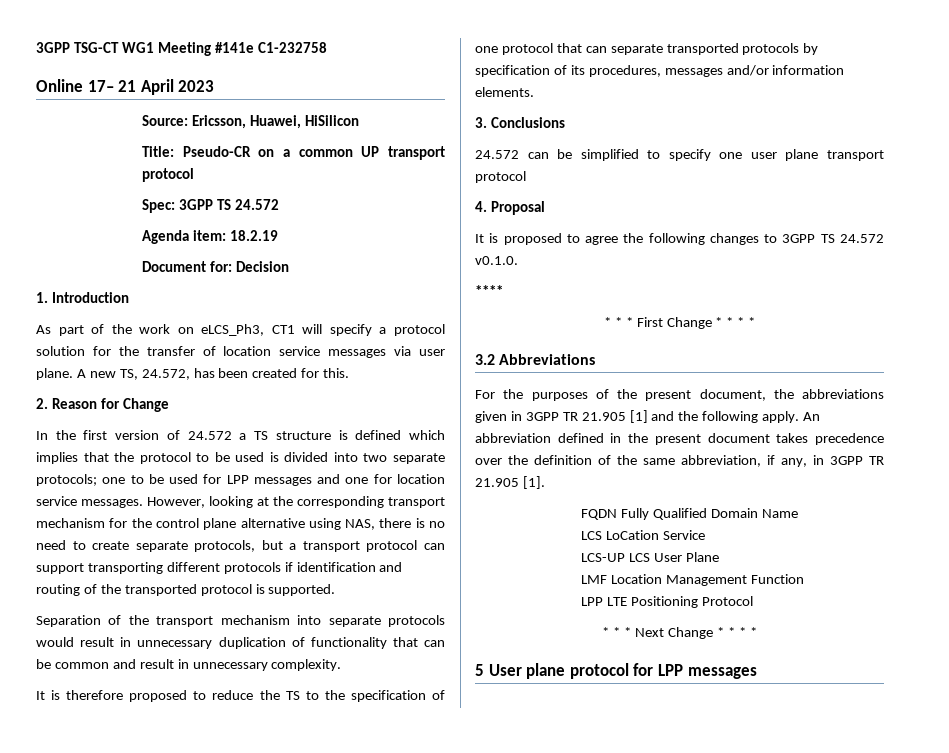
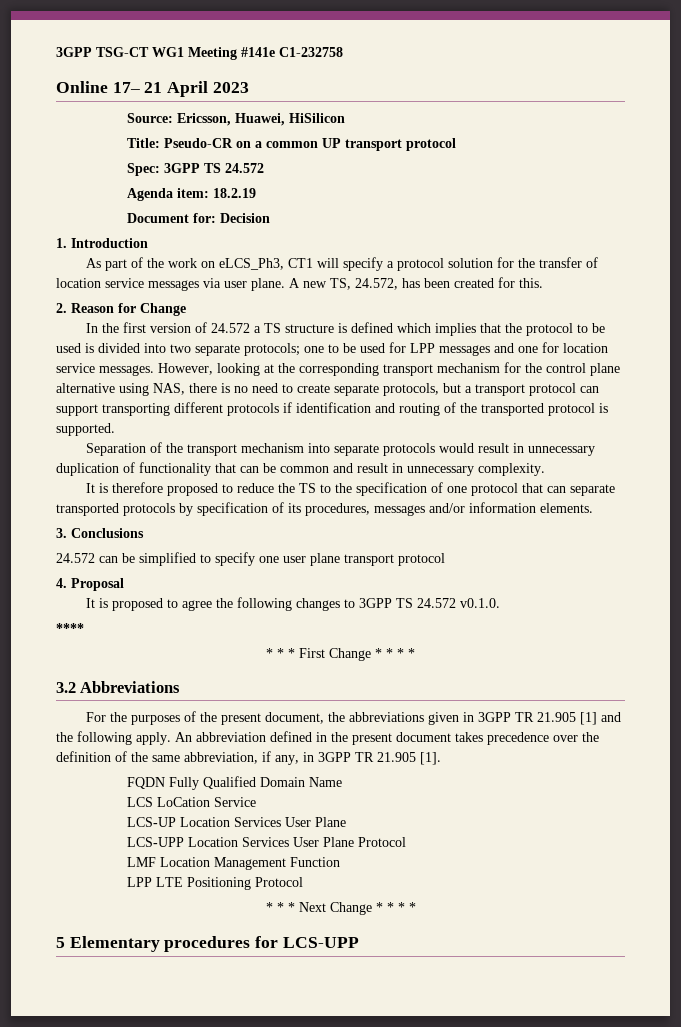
- LCS-UP LCS User Plane
+ LCS-UP Location Services User Plane
+ LCS-UPP Location Services User Plane Protocol
- 5 User plane protocol for LPP messages
+ 5 Elementary procedures for LCS-UPP

